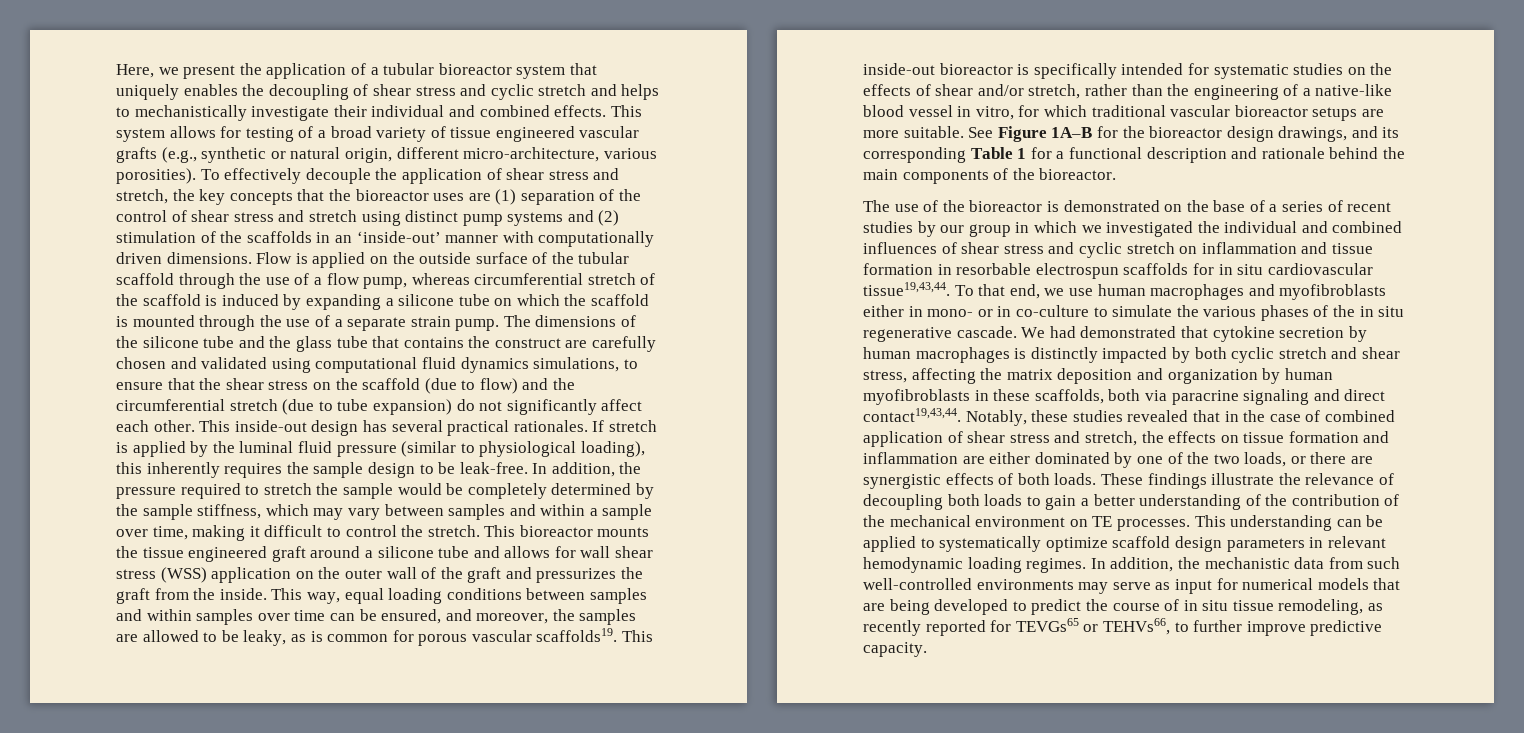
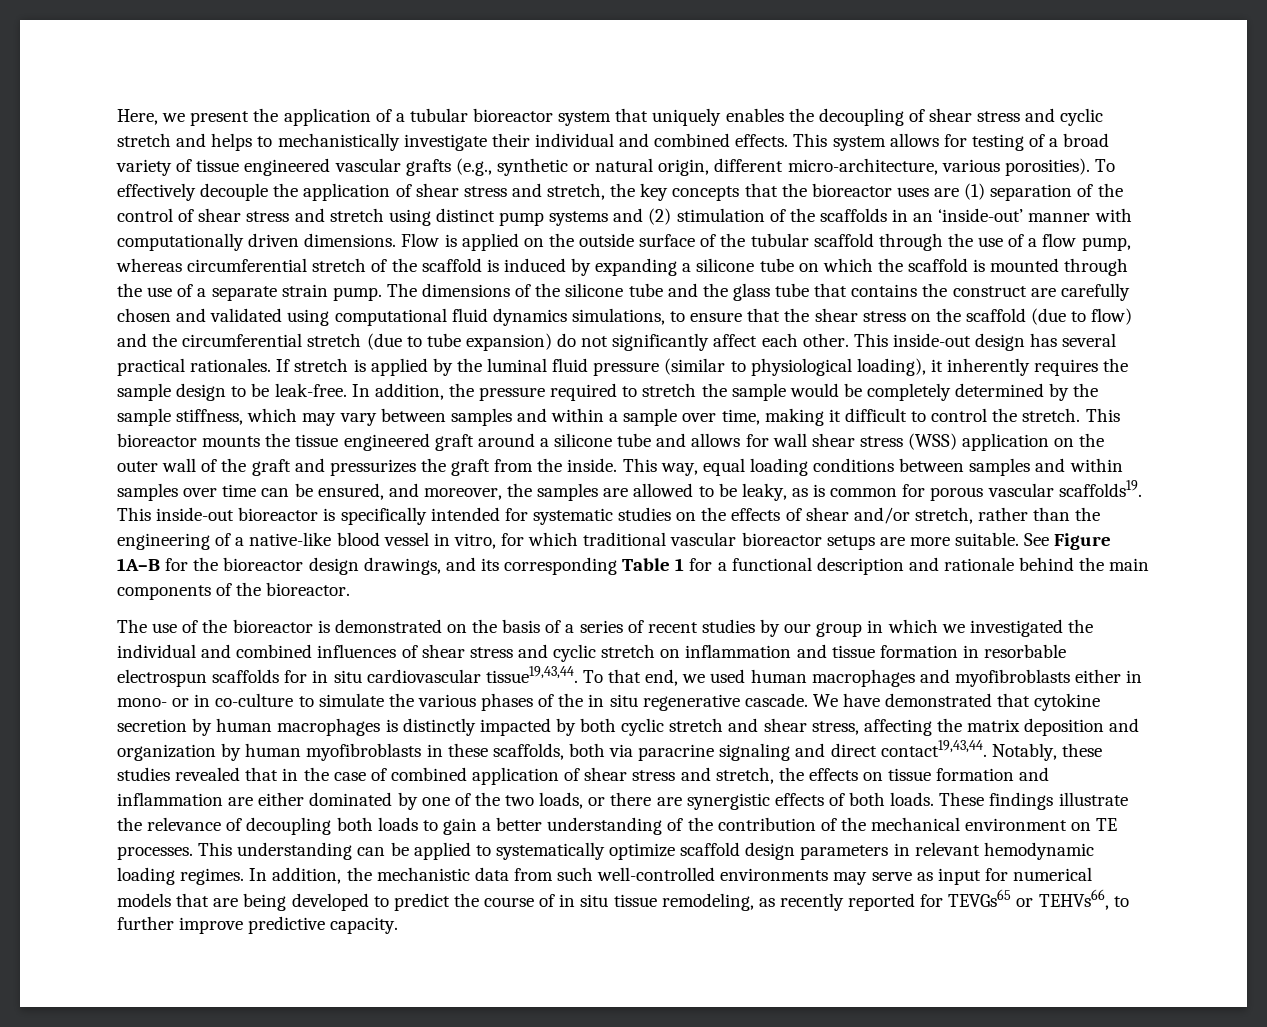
- If stretch is applied by the luminal fluid pressure (similar to physiological loading), this inherently requires the sample design to be leak-free.
+ If stretch is applied by the luminal fluid pressure (similar to physiological loading), it inherently requires the sample design to be leak-free.
- The use of the bioreactor is demonstrated on the base of a series of recent studies by our group in which we investigated the individual and combined influences of shear stress and cyclic stretch on inflammation and tissue formation in resorbable electrospun scaffolds for in situ cardiovascular tissue19,43,44.
+ The use of the bioreactor is demonstrated on the basis of a series of recent studies by our group in which we investigated the individual and combined influences of shear stress and cyclic stretch on inflammation and tissue formation in resorbable electrospun scaffolds for in situ cardiovascular tissue19,43,44.
- To that end, we use human macrophages and myofibroblasts either in mono- or in co-culture to simulate the various phases of the in situ regenerative cascade.
+ To that end, we used human macrophages and myofibroblasts either in mono- or in co-culture to simulate the various phases of the in situ regenerative cascade.
- We had demonstrated that cytokine secretion by human macrophages is distinctly impacted by both cyclic stretch and shear stress, affecting the matrix deposition and organization by human myofibroblasts in these scaffolds, both via paracrine signaling and direct contact19,43,44.
+ We have demonstrated that cytokine secretion by human macrophages is distinctly impacted by both cyclic stretch and shear stress, affecting the matrix deposition and organization by human myofibroblasts in these scaffolds, both via paracrine signaling and direct contact19,43,44.

